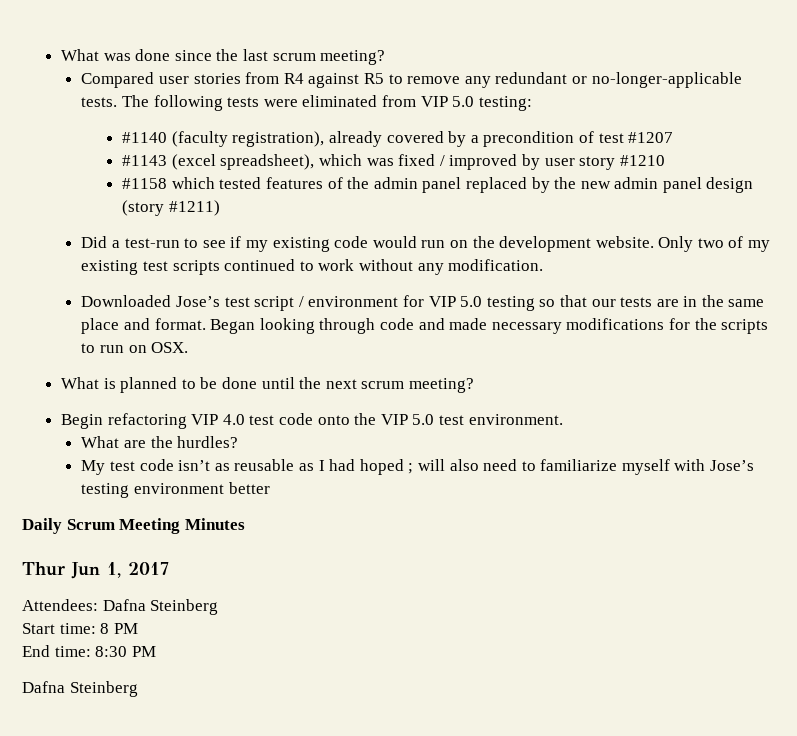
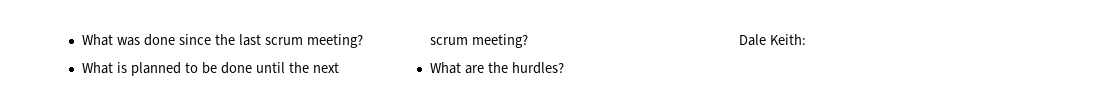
- Compared user stories from R4 against R5 to remove any redundant or no-longer-applicable tests. The following tests were eliminated from VIP 5.0 testing:
- #1140 (faculty registration), already covered by a precondition of test #1207
- #1143 (excel spreadsheet), which was fixed / improved by user story #1210
- #1158 which tested features of the admin panel replaced by the new admin panel design (story #1211)
- Did a test-run to see if my existing code would run on the development website. Only two of my existing test scripts continued to work without any modification.
- Downloaded Jose’s test script / environment for VIP 5.0 testing so that our tests are in the same place and format. Began looking through code and made necessary modifications for the scripts to run on OSX.
- Begin refactoring VIP 4.0 test code onto the VIP 5.0 test environment.
  What are the hurdles?
- My test code isn’t as reusable as I had hoped ; will also need to familiarize myself with Jose’s testing environment better
- Daily Scrum Meeting Minutes
- Thur Jun 1, 2017
- Attendees: Dafna Steinberg
- Start time: 8 PM
- End time: 8:30 PM
- Dafna Steinberg
+ Dale Keith:

